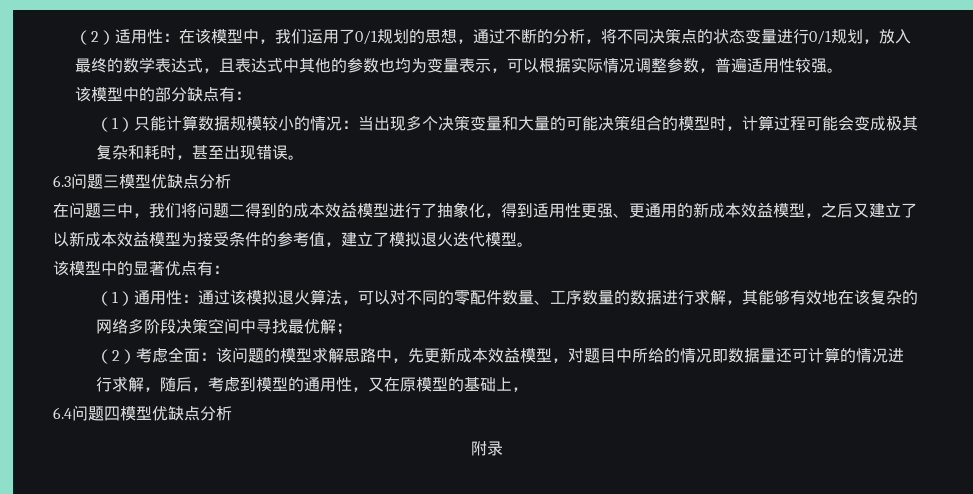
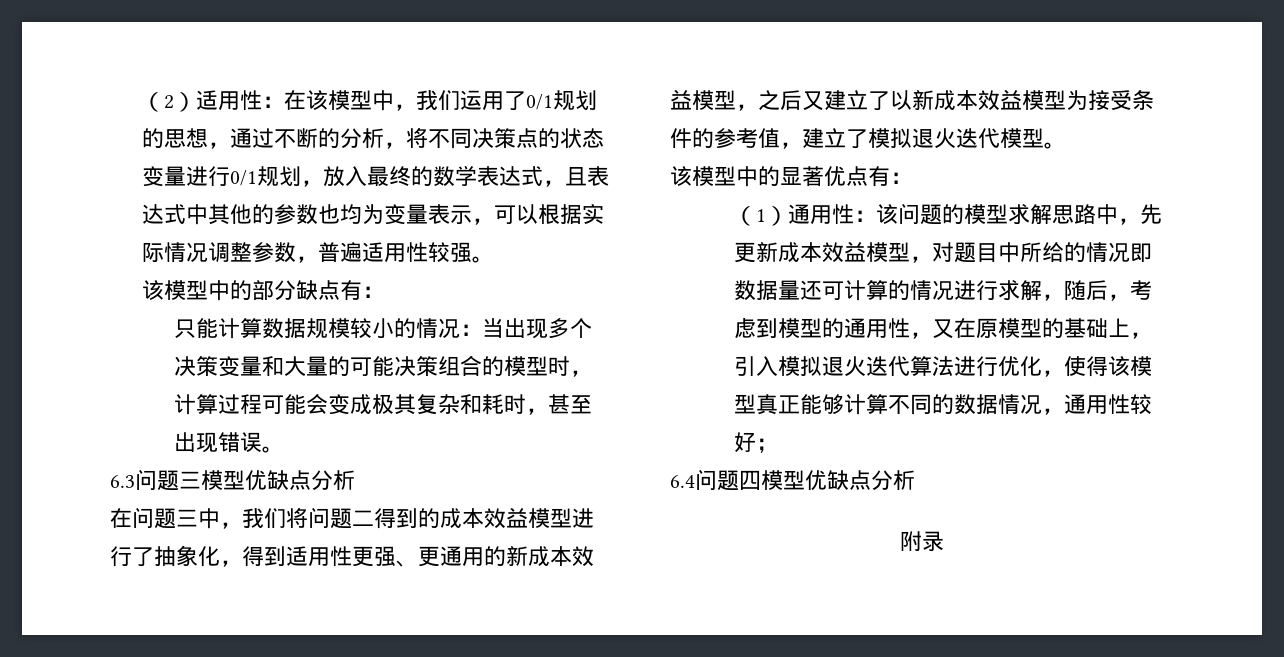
- （1）只能计算数据规模较小的情况：当出现多个决策变量和大量的可能决策组合的模型时，计算过程可能会变成极其复杂和耗时，甚至出现错误。
+ 只能计算数据规模较小的情况：当出现多个决策变量和大量的可能决策组合的模型时，计算过程可能会变成极其复杂和耗时，甚至出现错误。
- （1）通用性：通过该模拟退火算法，可以对不同的零配件数量、工序数量的数据进行求解，其能够有效地在该复杂的网络多阶段决策空间中寻找最优解；
- （2）考虑全面：该问题的模型求解思路中，先更新成本效益模型，对题目中所给的情况即数据量还可计算的情况进行求解，随后，考虑到模型的通用性，又在原模型的基础上，
+ （1）通用性：该问题的模型求解思路中，先更新成本效益模型，对题目中所给的情况即数据量还可计算的情况进行求解，随后，考虑到模型的通用性，又在原模型的基础上，引入模拟退火迭代算法进行优化，使得该模型真正能够计算不同的数据情况，通用性较好；

